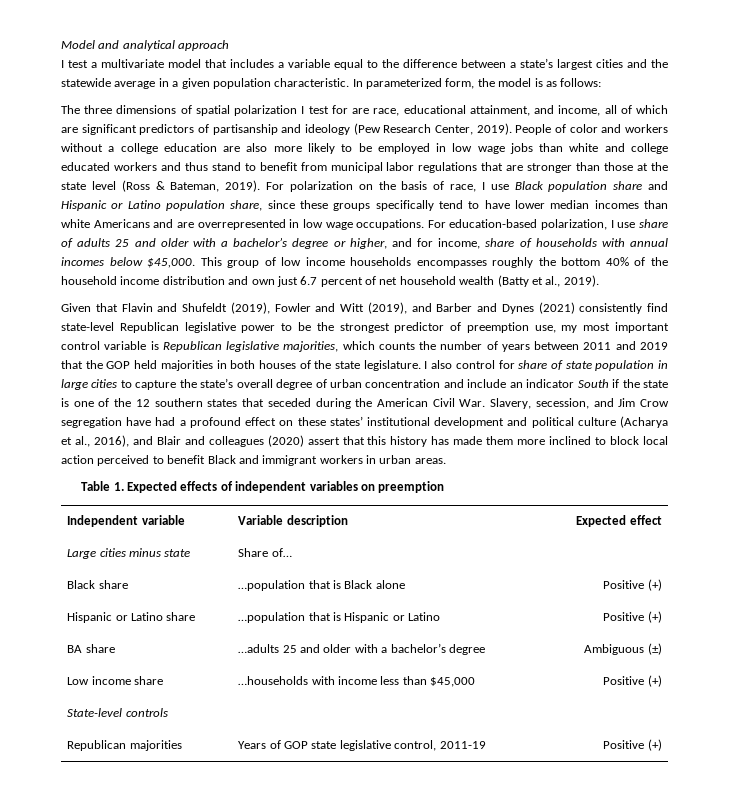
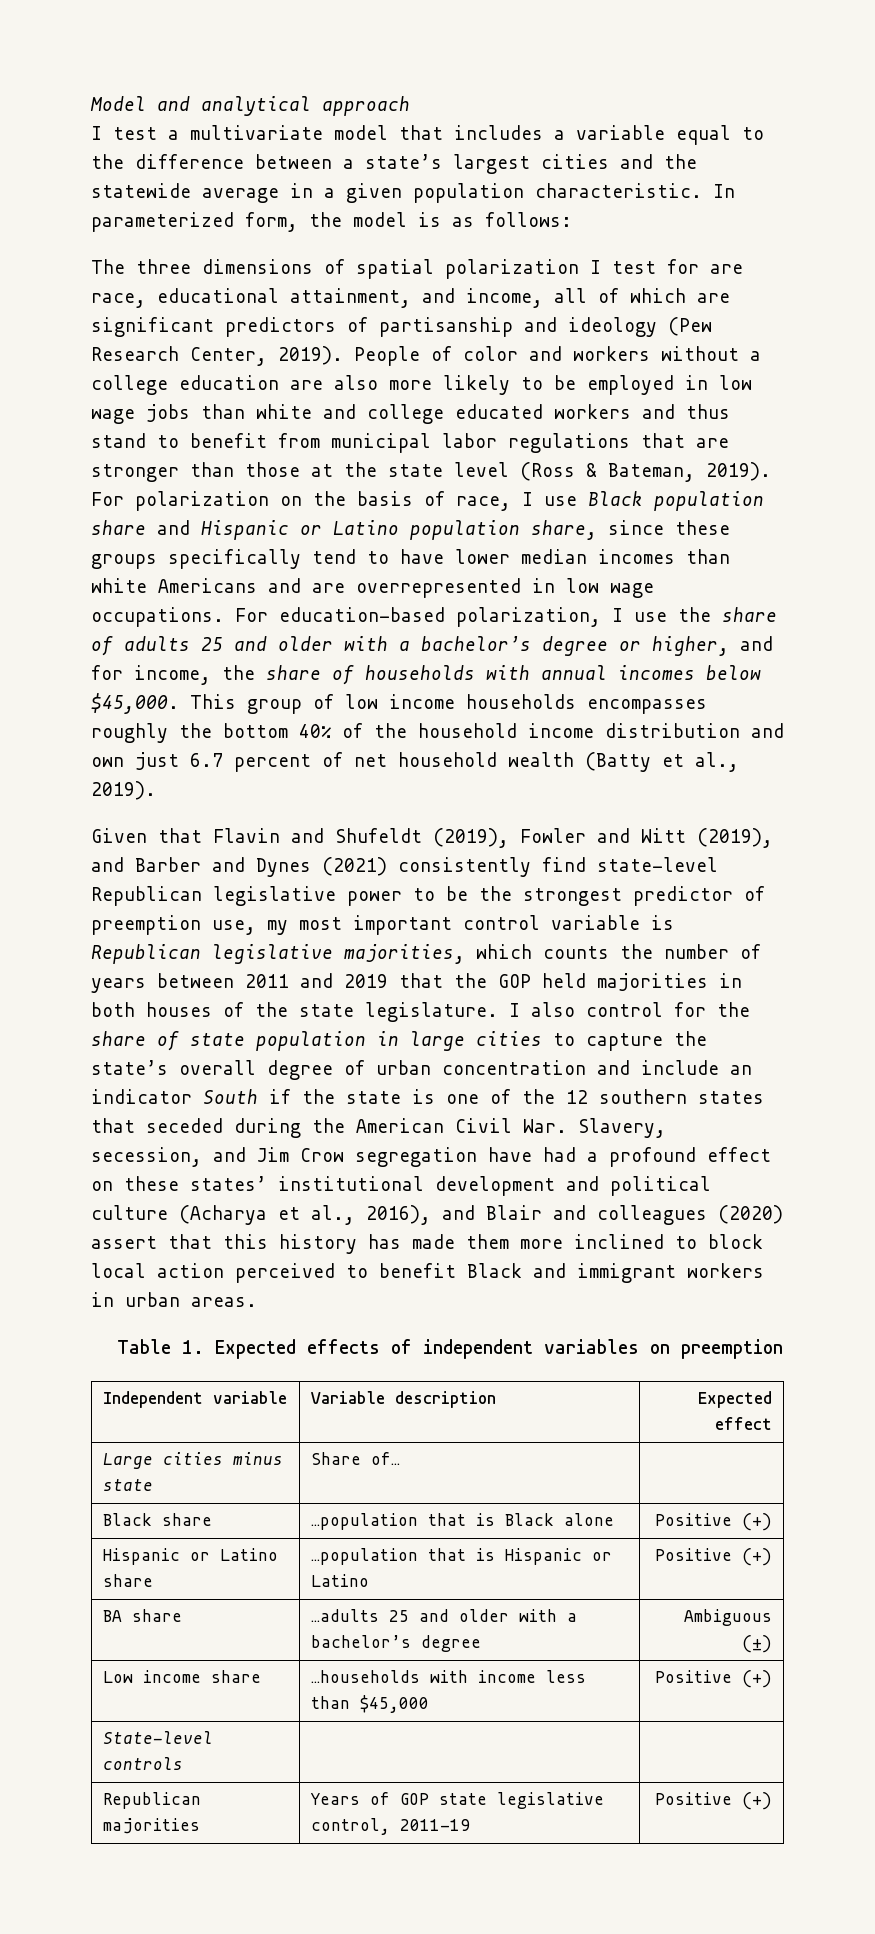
- For education-based polarization, I use share of adults 25 and older with a bachelor’s degree or higher, and for income, share of households with annual incomes below $45,000.
+ For education-based polarization, I use the share of adults 25 and older with a bachelor’s degree or higher, and for income, the share of households with annual incomes below $45,000.
- I also control for share of state population in large cities to capture the state’s overall degree of urban concentration and include an indicator South if the state is one of the 12 southern states that seceded during the American Civil War. Slavery, secession, and Jim Crow segregation have had a profound effect on these states’ institutional development and political culture (Acharya et al., 2016), and Blair and colleagues (2020) assert that this history has made them more inclined to block local action perceived to benefit Black and immigrant workers in urban areas.
+ I also control for the share of state population in large cities to capture the state’s overall degree of urban concentration and include an indicator South if the state is one of the 12 southern states that seceded during the American Civil War. Slavery, secession, and Jim Crow segregation have had a profound effect on these states’ institutional development and political culture (Acharya et al., 2016), and Blair and colleagues (2020) assert that this history has made them more inclined to block local action perceived to benefit Black and immigrant workers in urban areas.

